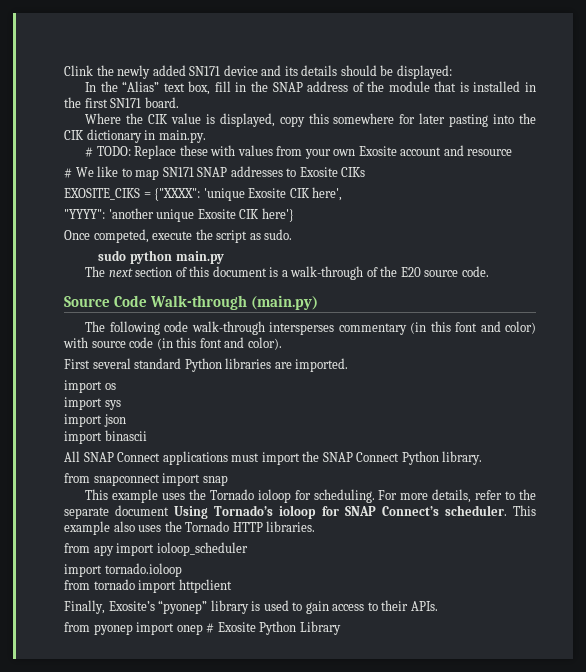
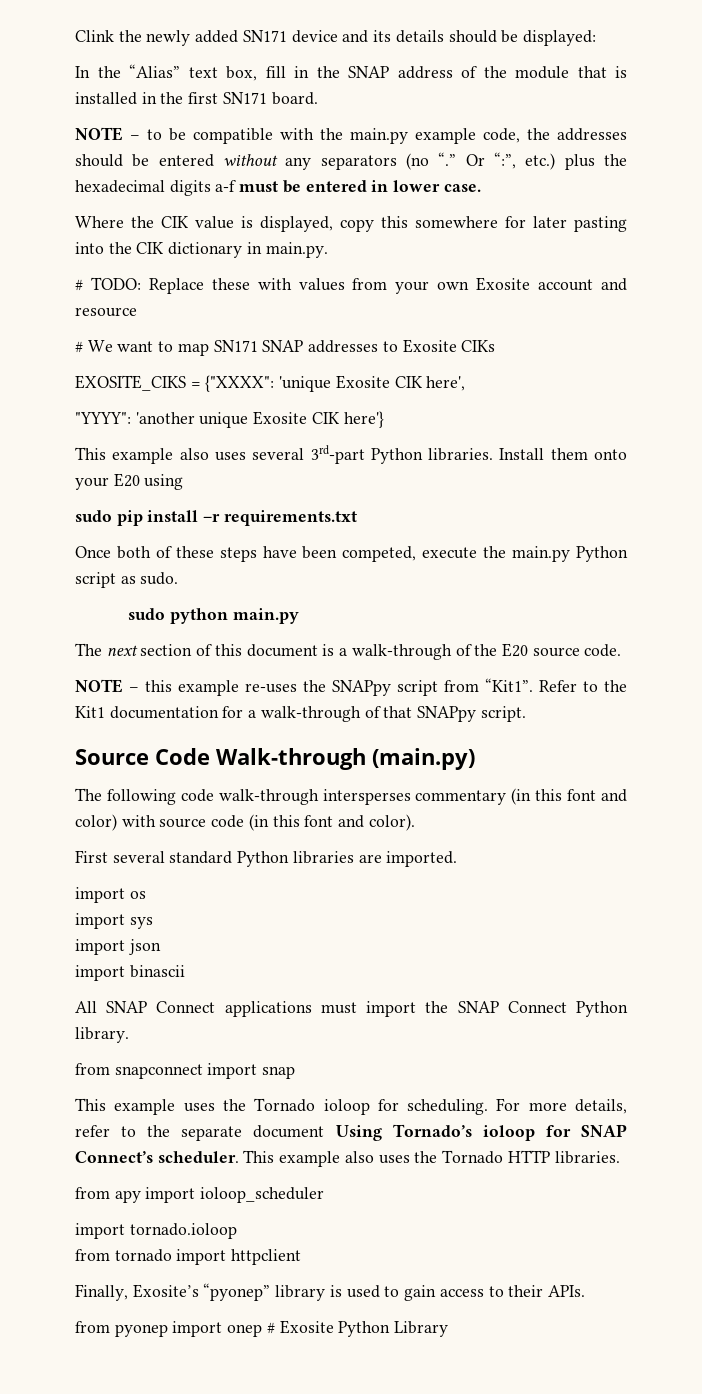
+ NOTE – to be compatible with the main.py example code, the addresses should be entered without any separators (no “.” Or “:”, etc.) plus the hexadecimal digits a-f must be entered in lower case.
- # We like to map SN171 SNAP addresses to Exosite CIKs
+ # We want to map SN171 SNAP addresses to Exosite CIKs
- Once competed, execute the script as sudo.
+ This example also uses several 3rd-part Python libraries. Install them onto your E20 using
+ sudo pip install –r requirements.txt
+ Once both of these steps have been competed, execute the main.py Python script as sudo.
+ NOTE – this example re-uses the SNAPpy script from “Kit1”. Refer to the Kit1 documentation for a walk-through of that SNAPpy script.

